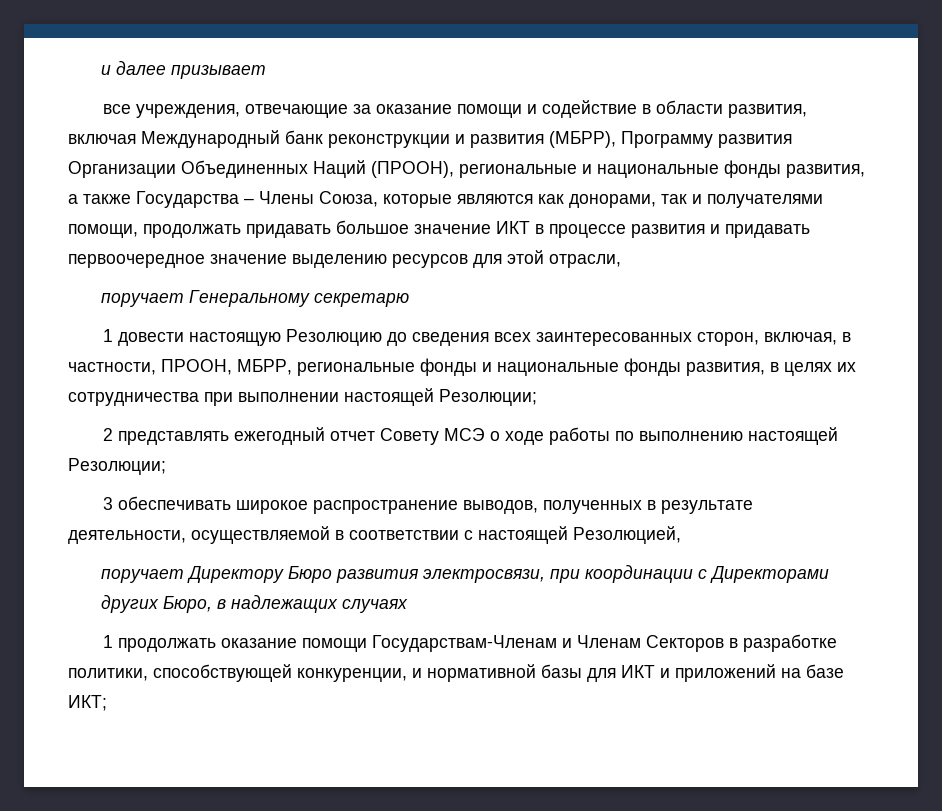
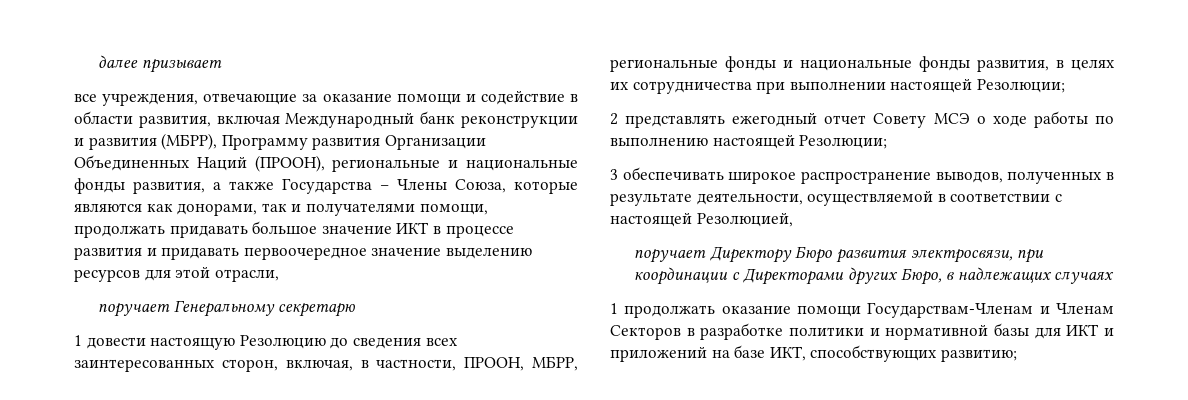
- и далее призывает
+ далее призывает
- 1 продолжать оказание помощи Государствам-Членам и Членам Секторов в разработке политики, способствующей конкуренции, и нормативной базы для ИКТ и приложений на базе ИКТ;
+ 1 продолжать оказание помощи Государствам-Членам и Членам Секторов в разработке политики и нормативной базы для ИКТ и приложений на базе ИКТ, способствующих развитию;

